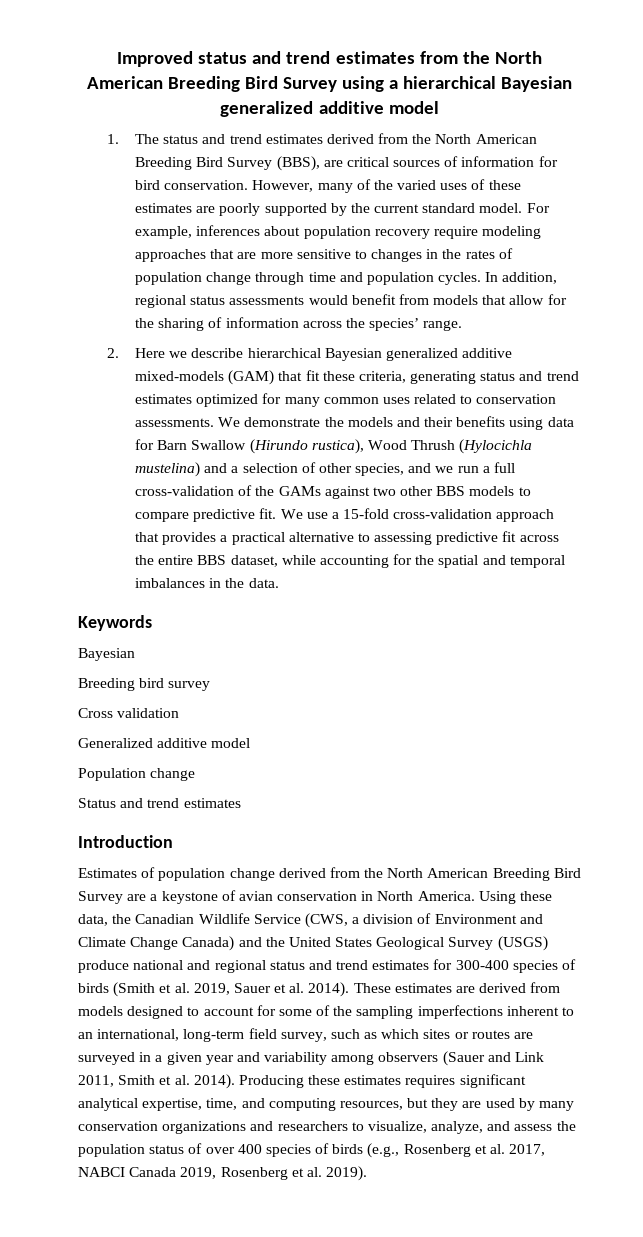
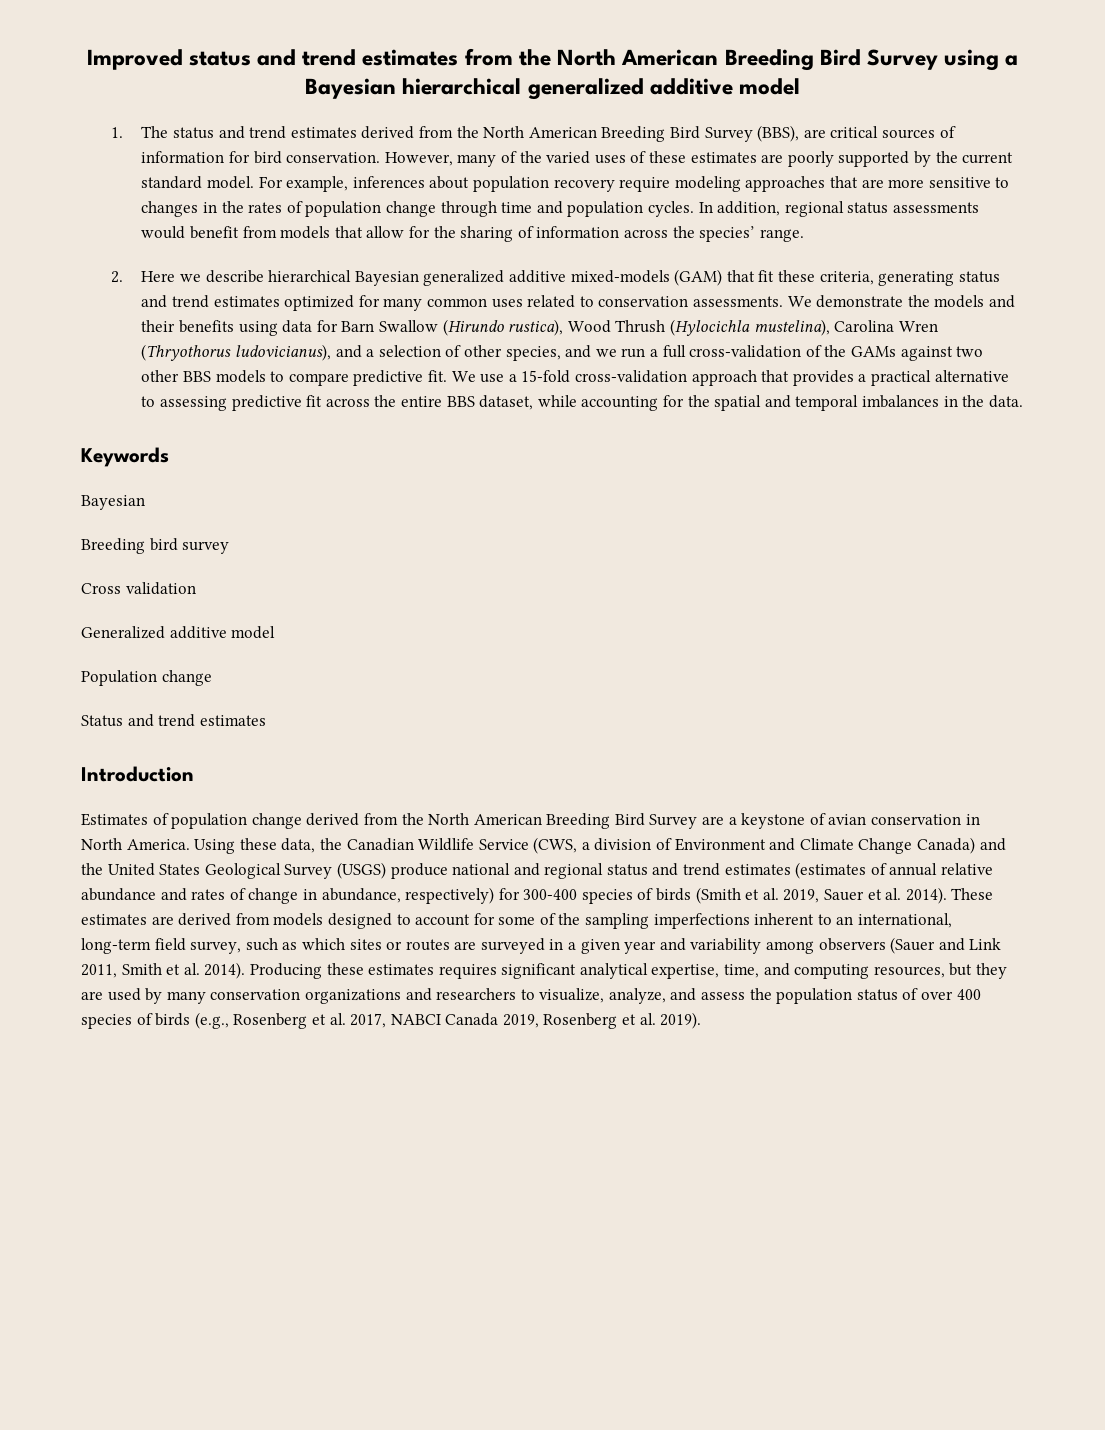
- Improved status and trend estimates from the North American Breeding Bird Survey using a hierarchical Bayesian generalized additive model
+ Improved status and trend estimates from the North American Breeding Bird Survey using a Bayesian hierarchical generalized additive model
- We demonstrate the models and their benefits using data for Barn Swallow (Hirundo rustica), Wood Thrush (Hylocichla mustelina) and a selection of other species, and we run a full cross-validation of the GAMs against two other BBS models to compare predictive fit.
+ We demonstrate the models and their benefits using data for Barn Swallow (Hirundo rustica), Wood Thrush (Hylocichla mustelina), Carolina Wren (Thryothorus ludovicianus), and a selection of other species, and we run a full cross-validation of the GAMs against two other BBS models to compare predictive fit.
- Using these data, the Canadian Wildlife Service (CWS, a division of Environment and Climate Change Canada) and the United States Geological Survey (USGS) produce national and regional status and trend estimates for 300-400 species of birds (Smith et al. 2019, Sauer et al. 2014).
+ Using these data, the Canadian Wildlife Service (CWS, a division of Environment and Climate Change Canada) and the United States Geological Survey (USGS) produce national and regional status and trend estimates (estimates of annual relative abundance and rates of change in abundance, respectively) for 300-400 species of birds (Smith et al. 2019, Sauer et al. 2014).

